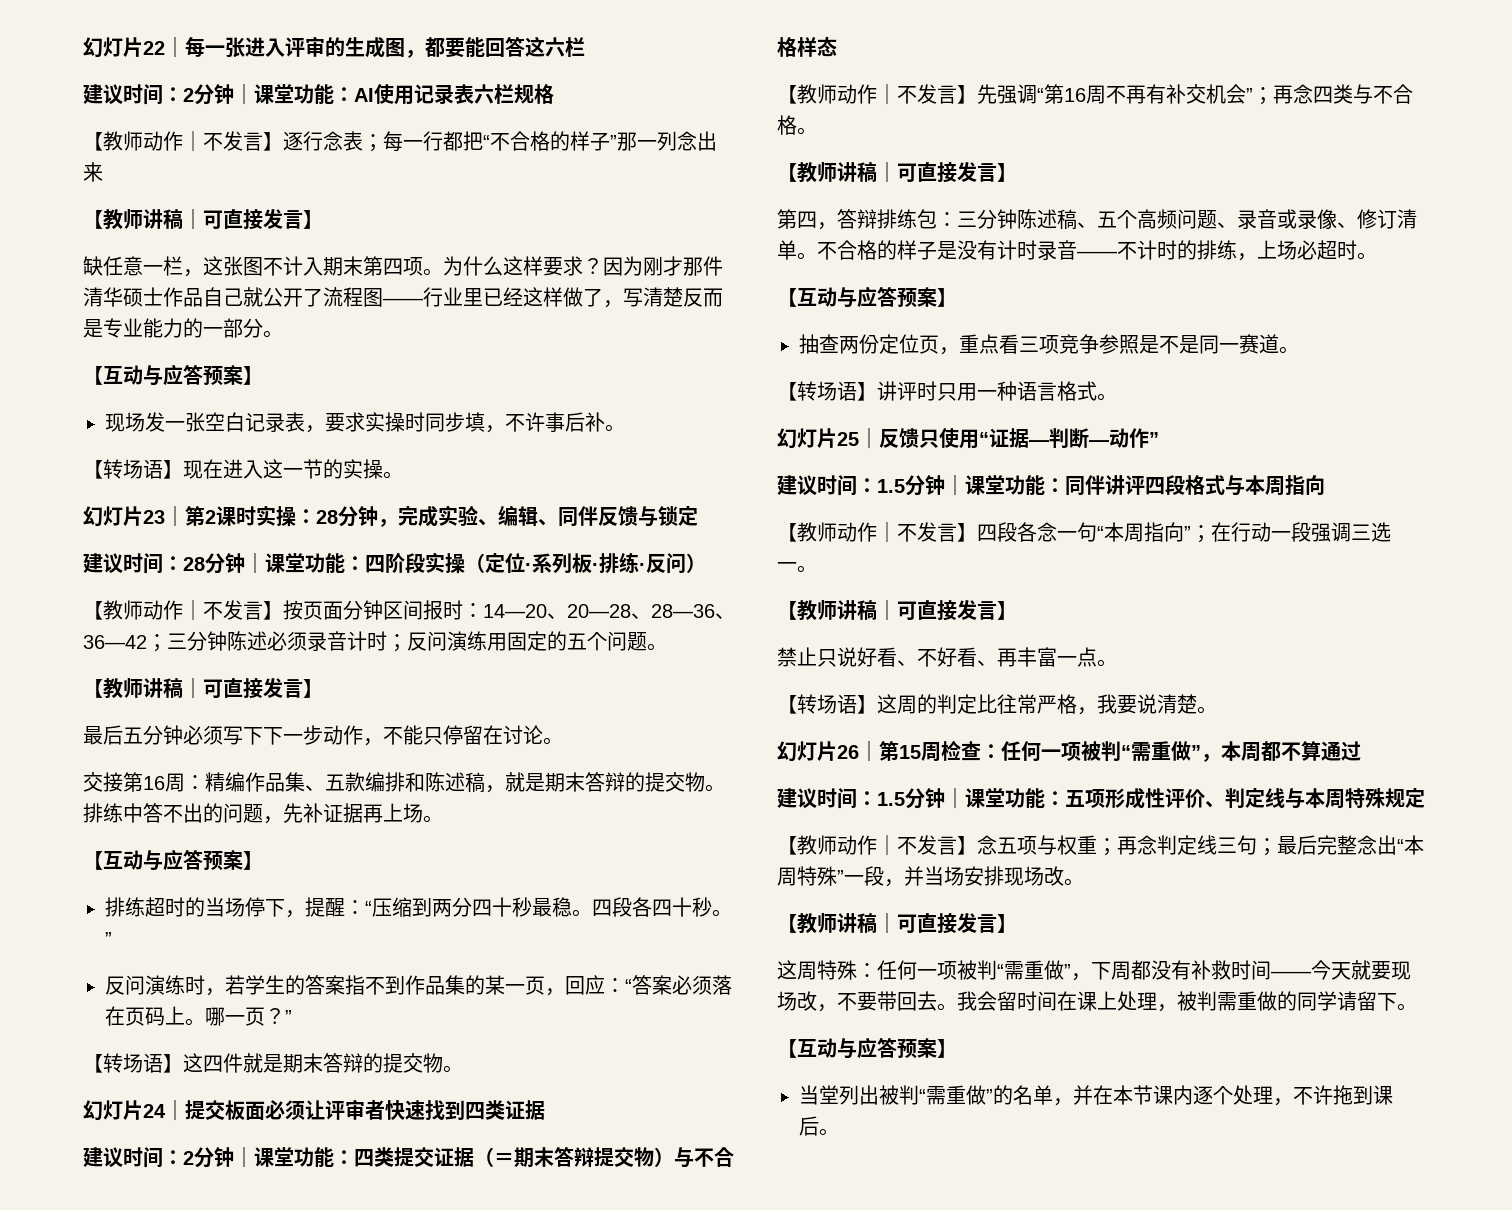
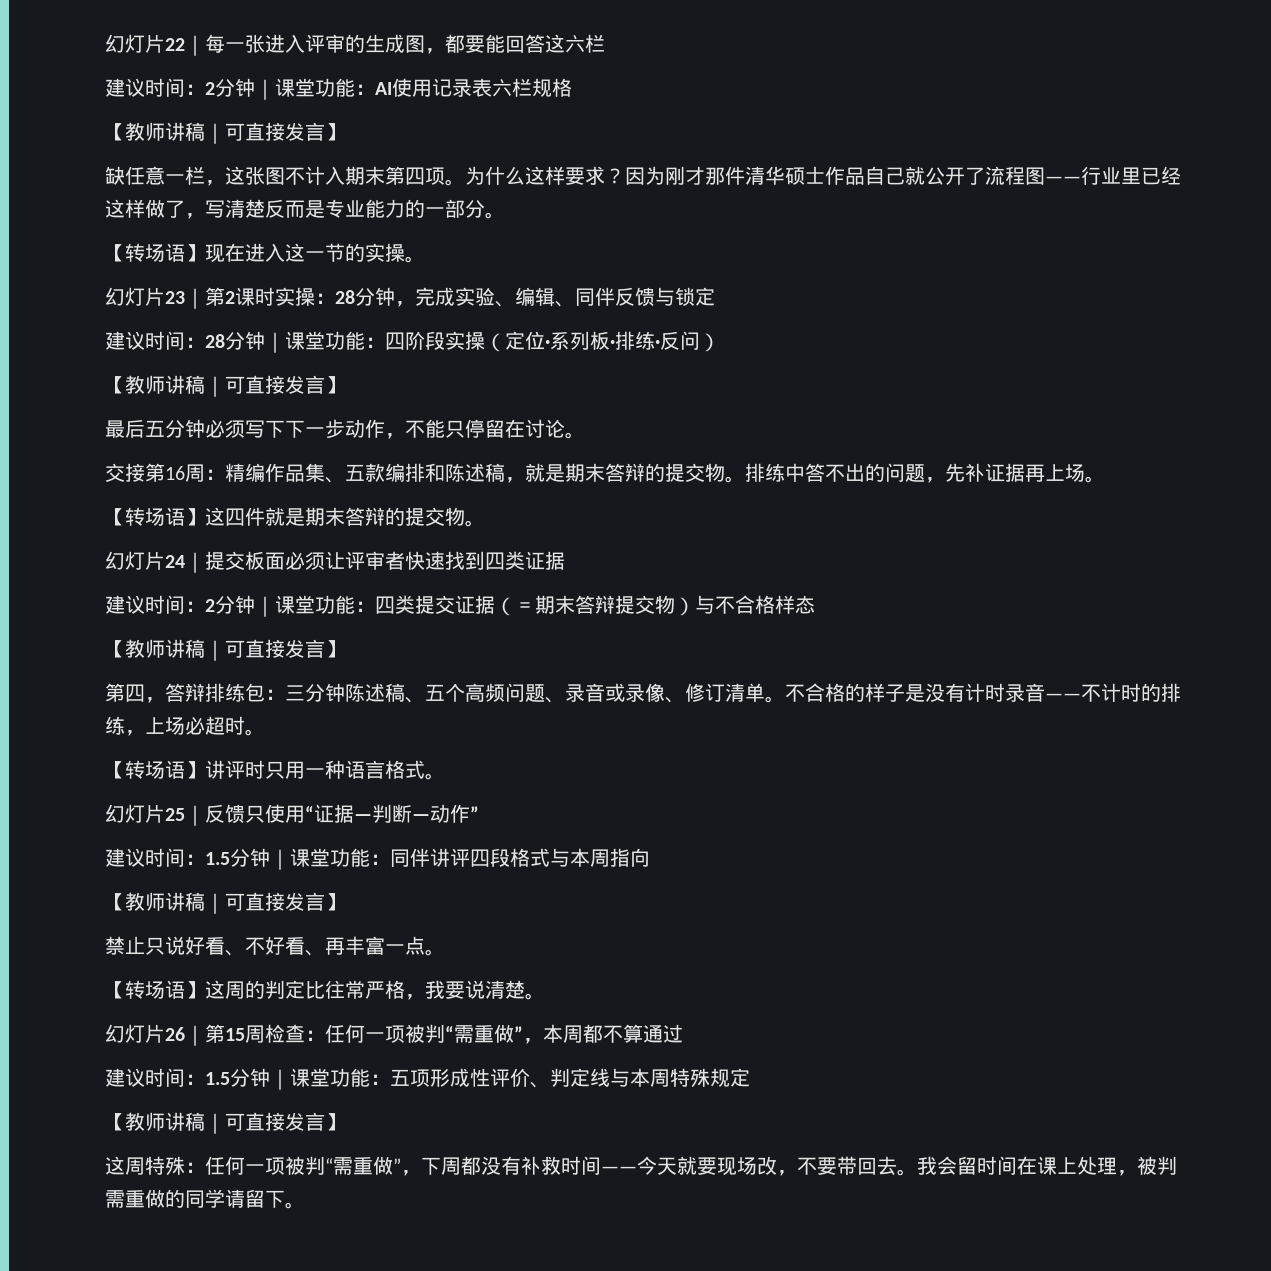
- 【教师动作｜不发言】逐行念表；每一行都把“不合格的样子”那一列念出来
  因为刚才那件清华硕士作品自己就公开了流程图——行业里已经这样做了，写清楚反而是专业能力的一部分。
- 【互动与应答预案】
- 现场发一张空白记录表，要求实操时同步填，不许事后补。
- 【教师动作｜不发言】按页面分钟区间报时：14—20、20—28、28—36、36—42；三分钟陈述必须录音计时；反问演练用固定的五个问题。
  排练中答不出的问题，先补证据再上场。
- 【互动与应答预案】
- 排练超时的当场停下，提醒：“压缩到两分四十秒最稳。四段各四十秒。”
- 反问演练时，若学生的答案指不到作品集的某一页，回应：“答案必须落在页码上。哪一页？”
- 【教师动作｜不发言】先强调“第16周不再有补交机会”；再念四类与不合格。
  不合格的样子是没有计时录音——不计时的排练，上场必超时。
- 【互动与应答预案】
- 抽查两份定位页，重点看三项竞争参照是不是同一赛道。
- 【教师动作｜不发言】四段各念一句“本周指向”；在行动一段强调三选一。
- 【教师动作｜不发言】念五项与权重；再念判定线三句；最后完整念出“本周特殊”一段，并当场安排现场改。
  我会留时间在课上处理，被判需重做的同学请留下。
- 【互动与应答预案】
- 当堂列出被判“需重做”的名单，并在本节课内逐个处理，不许拖到课后。

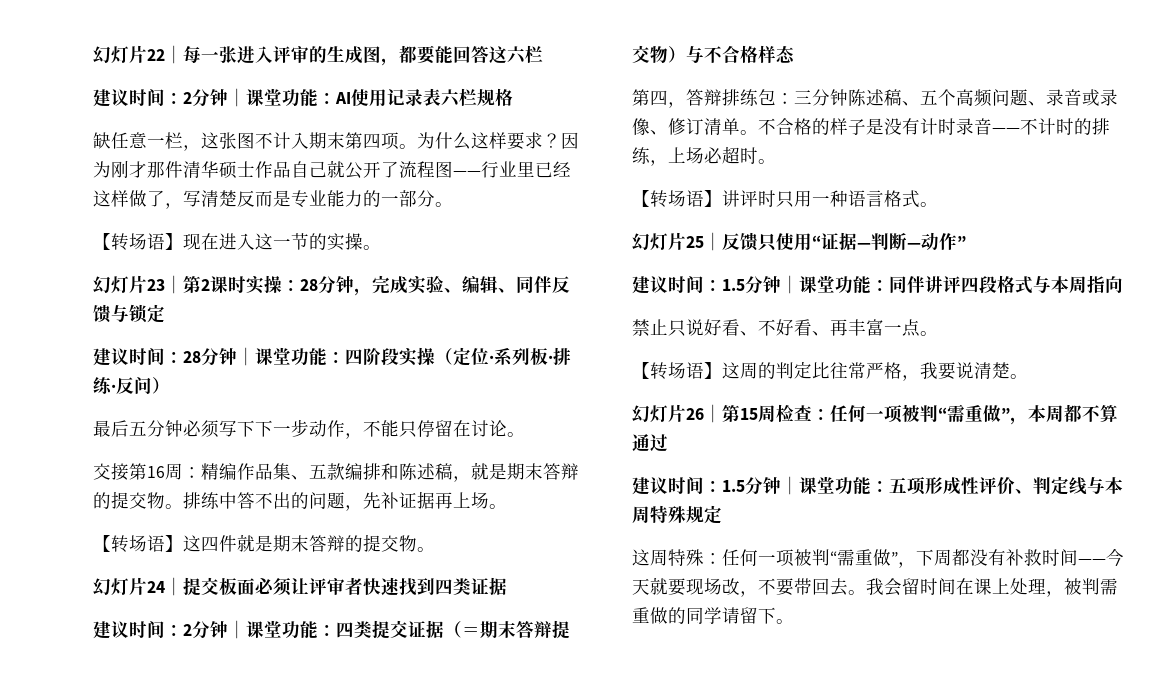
  建议时间：2分钟｜课堂功能：AI使用记录表六栏规格
- 【教师讲稿｜可直接发言】
  建议时间：28分钟｜课堂功能：四阶段实操（定位·系列板·排练·反问）
- 【教师讲稿｜可直接发言】
  建议时间：2分钟｜课堂功能：四类提交证据（＝期末答辩提交物）与不合格样态
- 【教师讲稿｜可直接发言】
  建议时间：1.5分钟｜课堂功能：同伴讲评四段格式与本周指向
- 【教师讲稿｜可直接发言】
  建议时间：1.5分钟｜课堂功能：五项形成性评价、判定线与本周特殊规定
- 【教师讲稿｜可直接发言】

